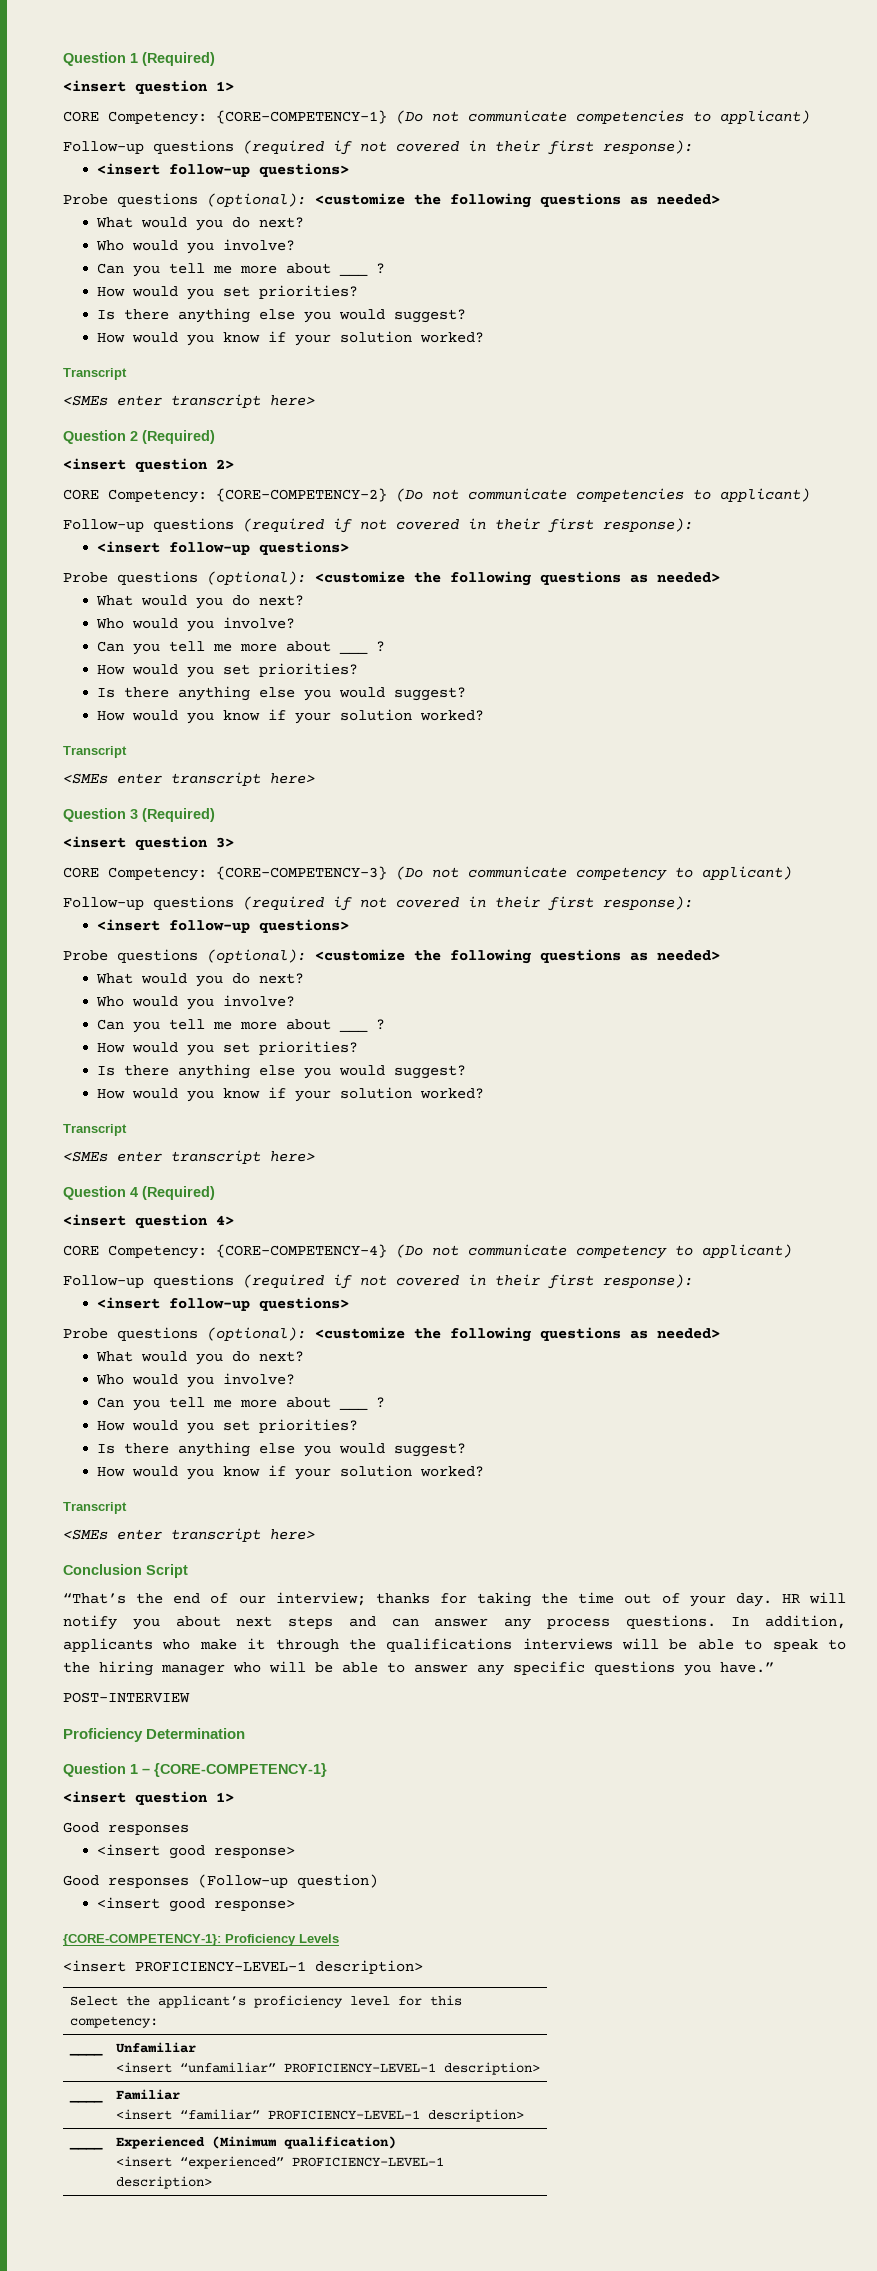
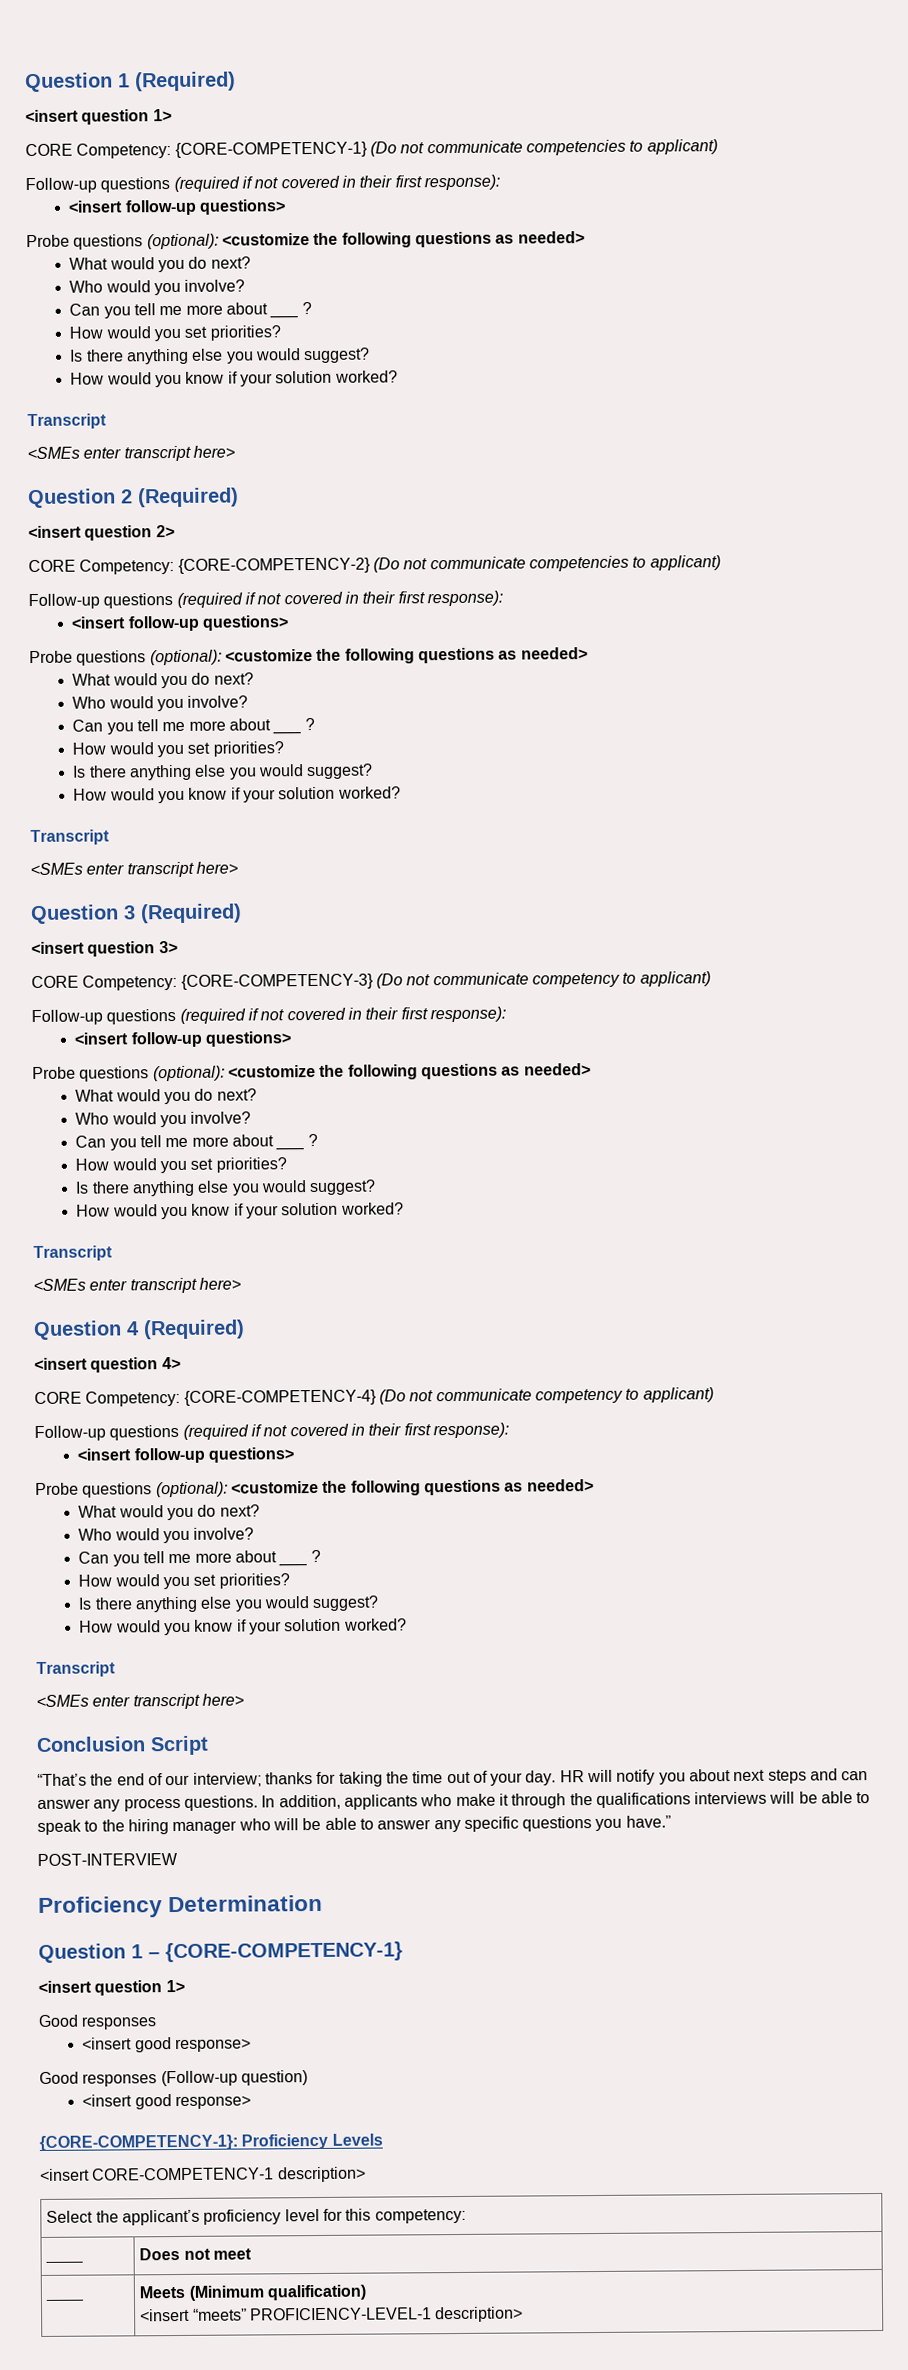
- <insert PROFICIENCY-LEVEL-1 description>
+ <insert CORE-COMPETENCY-1 description>
- ____ | Unfamiliar
- <insert “unfamiliar” PROFICIENCY-LEVEL-1 description>
- ____ | Familiar
- <insert “familiar” PROFICIENCY-LEVEL-1 description>
- ____ | Experienced (Minimum qualification)
- <insert “experienced” PROFICIENCY-LEVEL-1 description>
+ ____ | Does not meet
+ ____ | Meets (Minimum qualification)
+ <insert “meets” PROFICIENCY-LEVEL-1 description>

